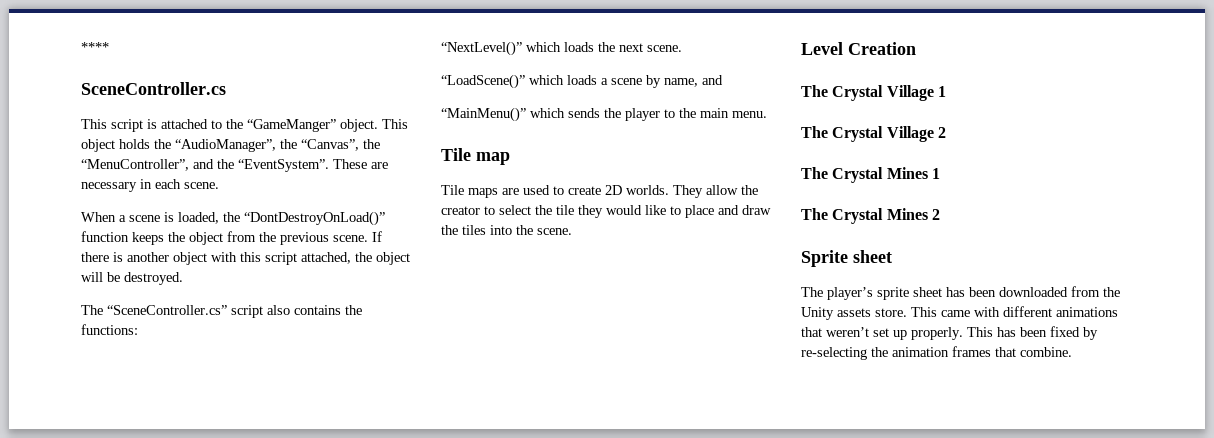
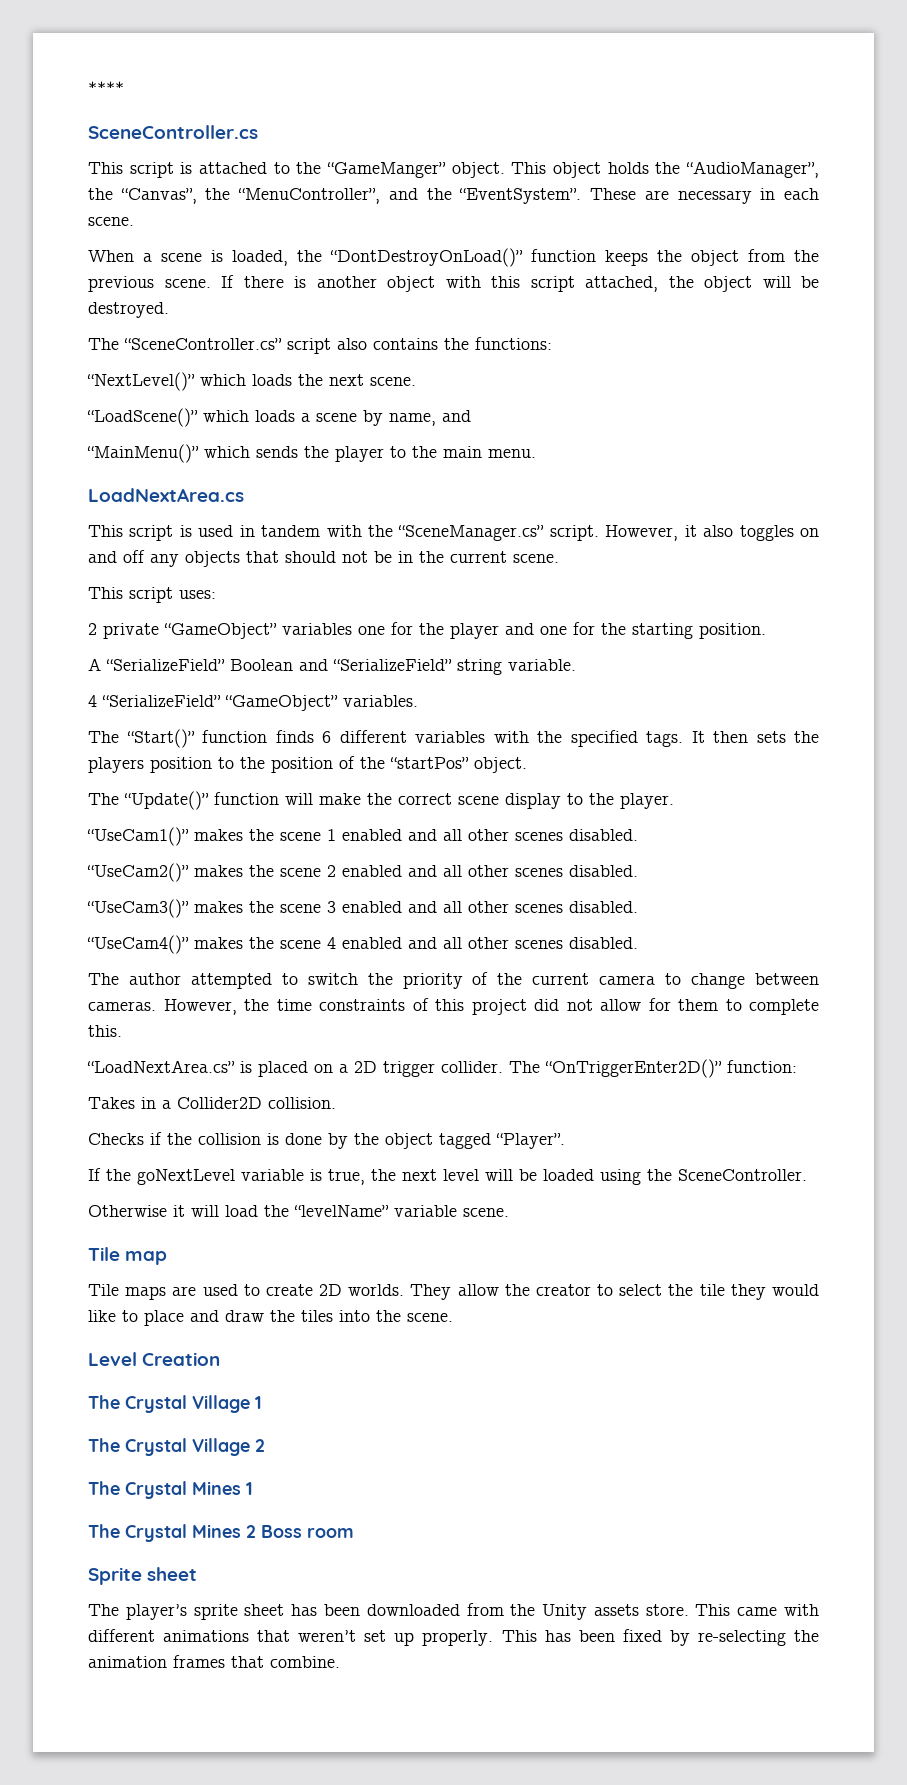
+ LoadNextArea.cs
+ This script is used in tandem with the “SceneManager.cs” script. However, it also toggles on and off any objects that should not be in the current scene.
+ This script uses:
+ 2 private “GameObject” variables one for the player and one for the starting position.
+ A “SerializeField” Boolean and “SerializeField” string variable.
+ 4 “SerializeField” “GameObject” variables.
+ The “Start()” function finds 6 different variables with the specified tags. It then sets the players position to the position of the “startPos” object.
+ The “Update()” function will make the correct scene display to the player.
+ “UseCam1()” makes the scene 1 enabled and all other scenes disabled.
+ “UseCam2()” makes the scene 2 enabled and all other scenes disabled.
+ “UseCam3()” makes the scene 3 enabled and all other scenes disabled.
+ “UseCam4()” makes the scene 4 enabled and all other scenes disabled.
+ The author attempted to switch the priority of the current camera to change between cameras. However, the time constraints of this project did not allow for them to complete this.
+ “LoadNextArea.cs” is placed on a 2D trigger collider. The “OnTriggerEnter2D()” function:
+ Takes in a Collider2D collision.
+ Checks if the collision is done by the object tagged “Player”.
+ If the goNextLevel variable is true, the next level will be loaded using the SceneController.
+ Otherwise it will load the “levelName” variable scene.
- The Crystal Mines 2
+ The Crystal Mines 2 Boss room

